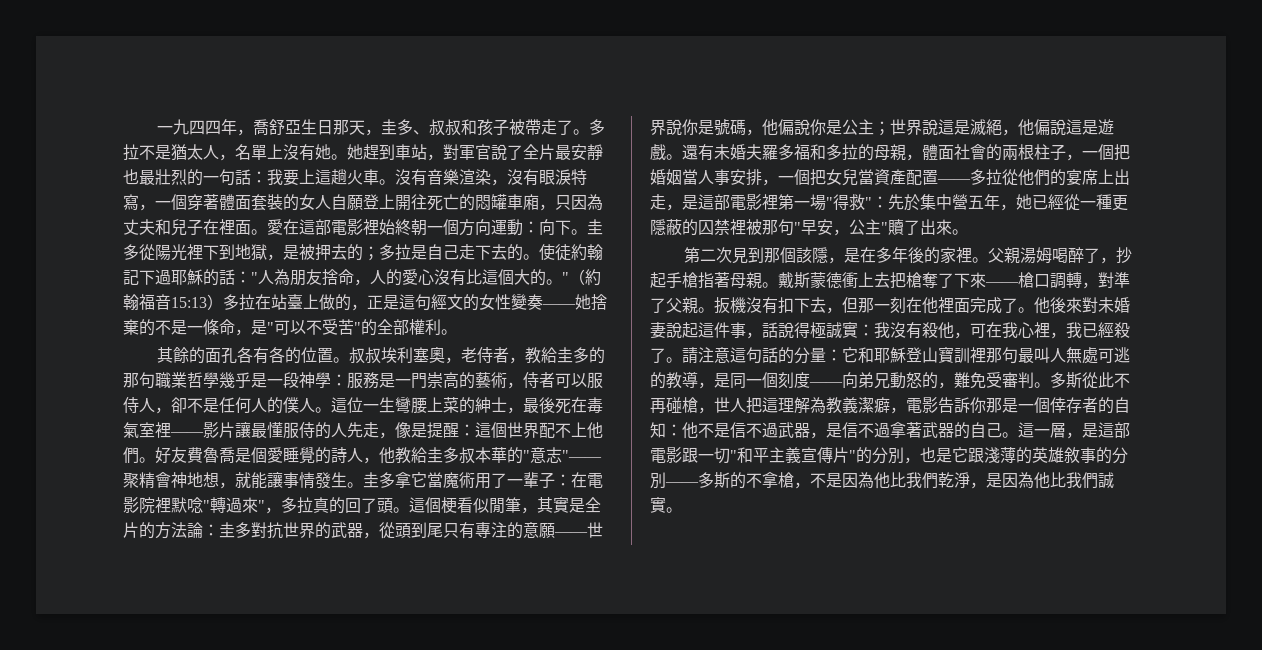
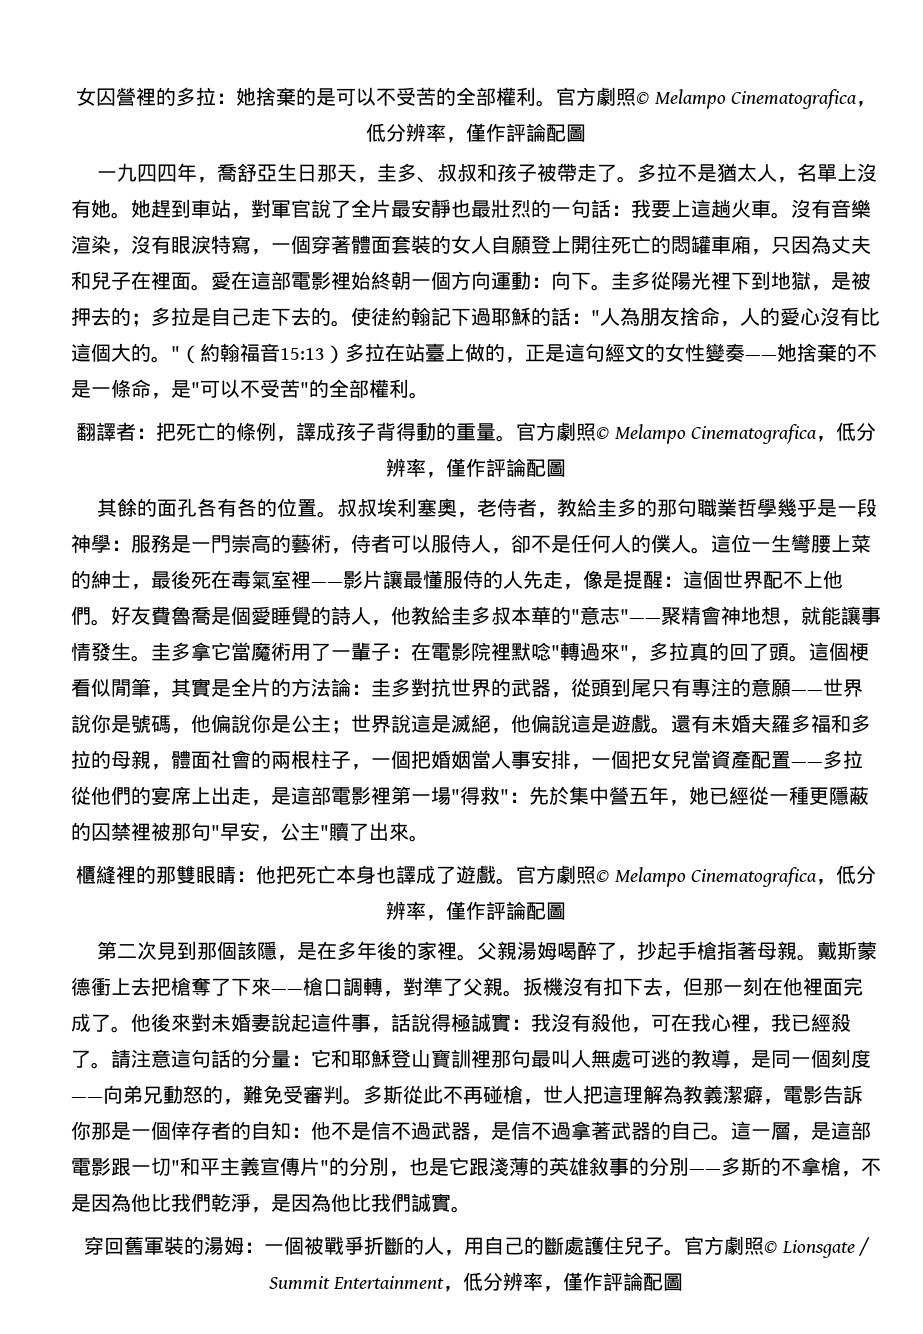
+ 女囚營裡的多拉：她捨棄的是可以不受苦的全部權利。官方劇照© Melampo Cinematografica，低分辨率，僅作評論配圖
+ 翻譯者：把死亡的條例，譯成孩子背得動的重量。官方劇照© Melampo Cinematografica，低分辨率，僅作評論配圖
+ 櫃縫裡的那雙眼睛：他把死亡本身也譯成了遊戲。官方劇照© Melampo Cinematografica，低分辨率，僅作評論配圖
+ 穿回舊軍裝的湯姆：一個被戰爭折斷的人，用自己的斷處護住兒子。官方劇照© Lionsgate / Summit Entertainment，低分辨率，僅作評論配圖

